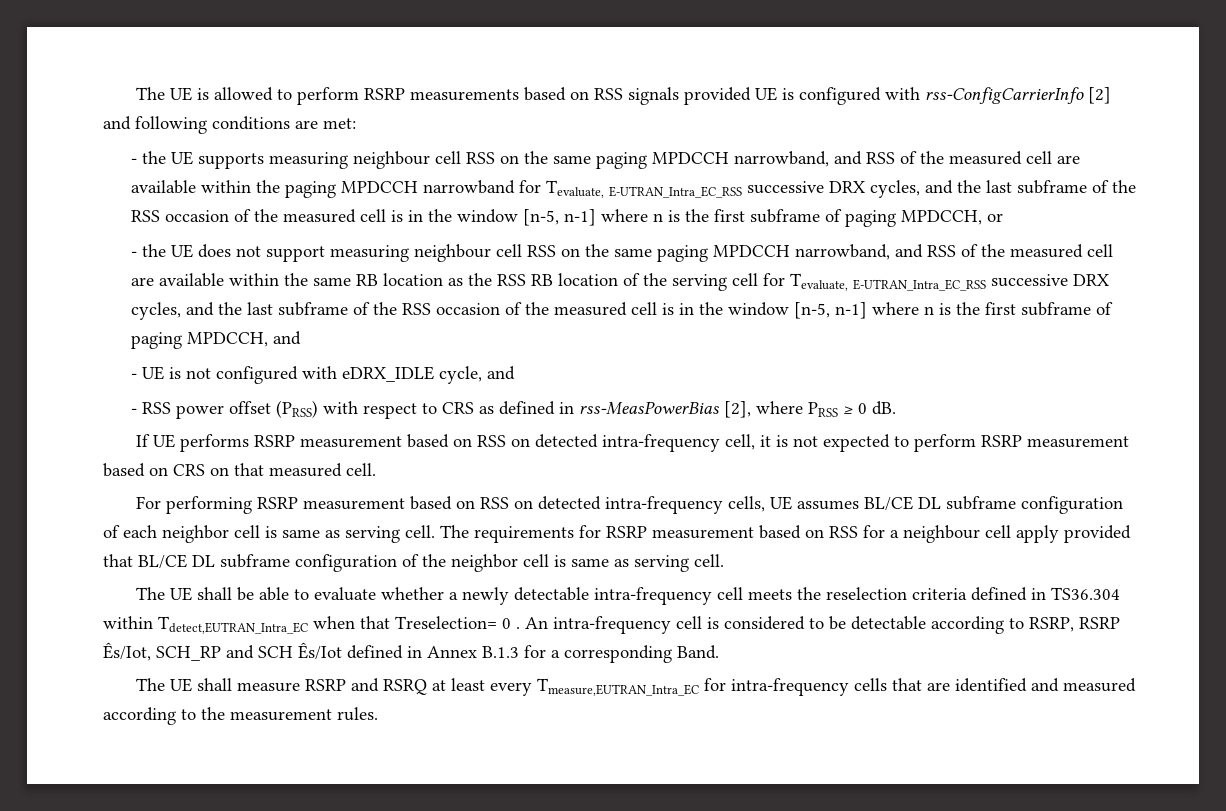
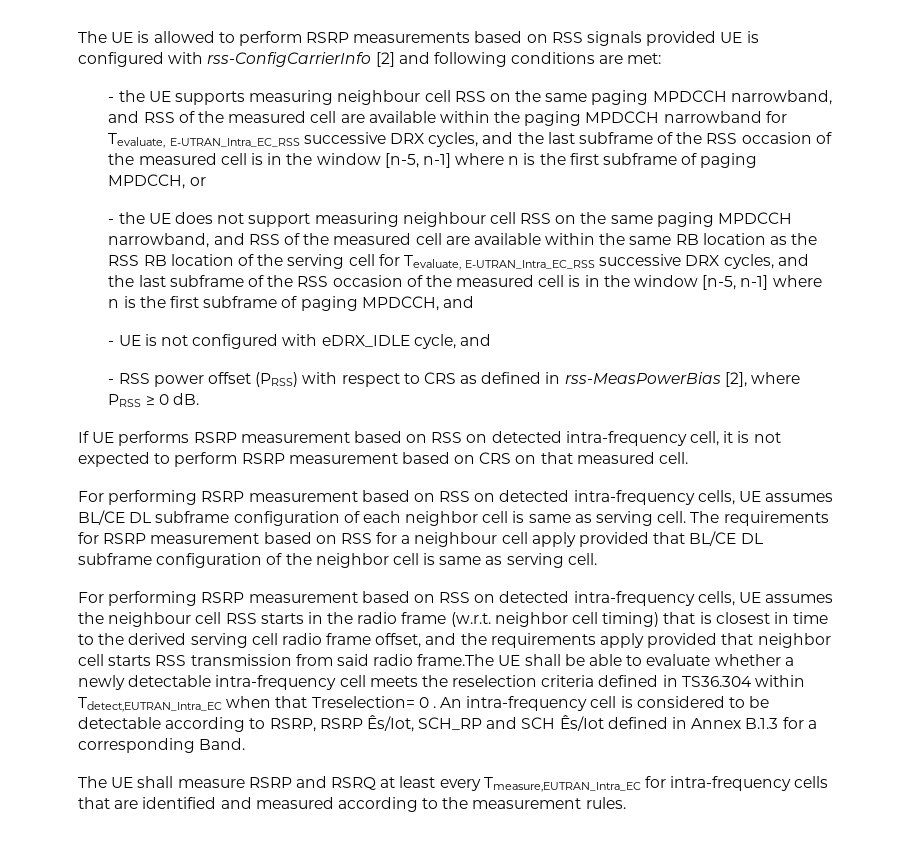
- The UE shall be able to evaluate whether a newly detectable intra-frequency cell meets the reselection criteria defined in TS36.304 within Tdetect,EUTRAN_Intra_EC when that Treselection= 0 .
+ For performing RSRP measurement based on RSS on detected intra-frequency cells, UE assumes the neighbour cell RSS starts in the radio frame (w.r.t. neighbor cell timing) that is closest in time to the derived serving cell radio frame offset, and the requirements apply provided that neighbor cell starts RSS transmission from said radio frame.The UE shall be able to evaluate whether a newly detectable intra-frequency cell meets the reselection criteria defined in TS36.304 within Tdetect,EUTRAN_Intra_EC when that Treselection= 0 .

